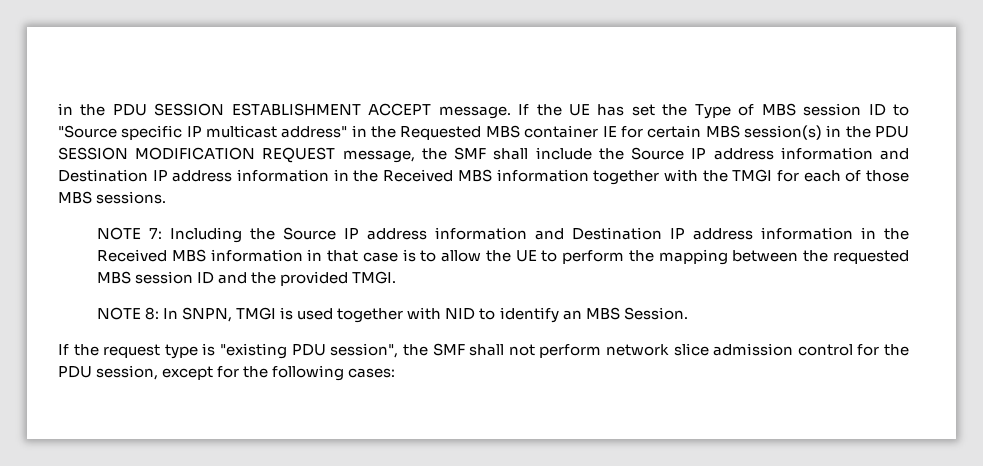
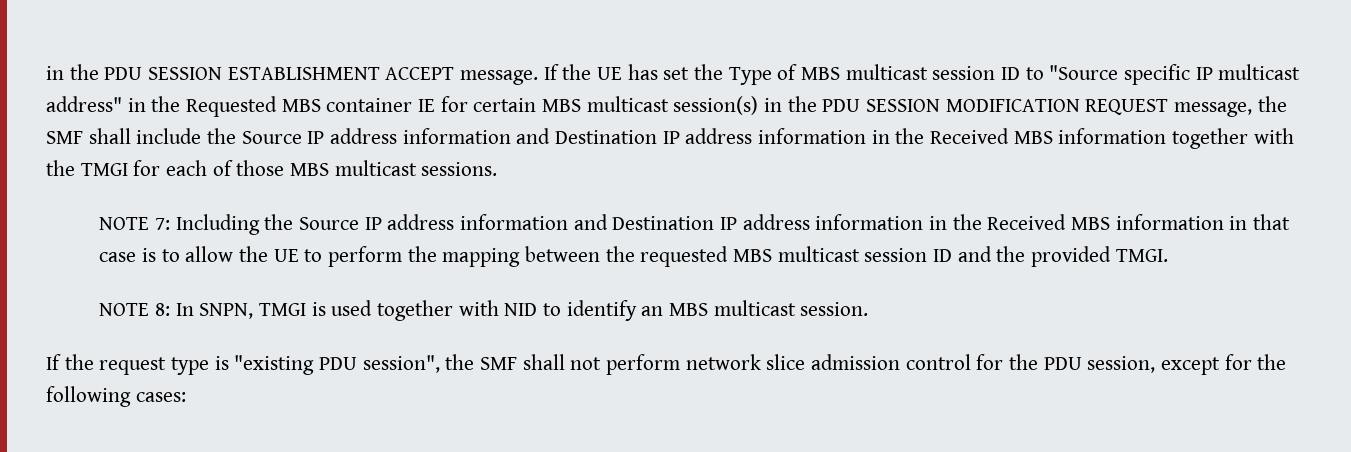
- If the UE has set the Type of MBS session ID to "Source specific IP multicast address" in the Requested MBS container IE for certain MBS session(s) in the PDU SESSION MODIFICATION REQUEST message, the SMF shall include the Source IP address information and Destination IP address information in the Received MBS information together with the TMGI for each of those MBS sessions.
+ If the UE has set the Type of MBS multicast session ID to "Source specific IP multicast address" in the Requested MBS container IE for certain MBS multicast session(s) in the PDU SESSION MODIFICATION REQUEST message, the SMF shall include the Source IP address information and Destination IP address information in the Received MBS information together with the TMGI for each of those MBS multicast sessions.
- NOTE 7: Including the Source IP address information and Destination IP address information in the Received MBS information in that case is to allow the UE to perform the mapping between the requested MBS session ID and the provided TMGI.
+ NOTE 7: Including the Source IP address information and Destination IP address information in the Received MBS information in that case is to allow the UE to perform the mapping between the requested MBS multicast session ID and the provided TMGI.
- NOTE 8: In SNPN, TMGI is used together with NID to identify an MBS Session.
+ NOTE 8: In SNPN, TMGI is used together with NID to identify an MBS multicast session.

